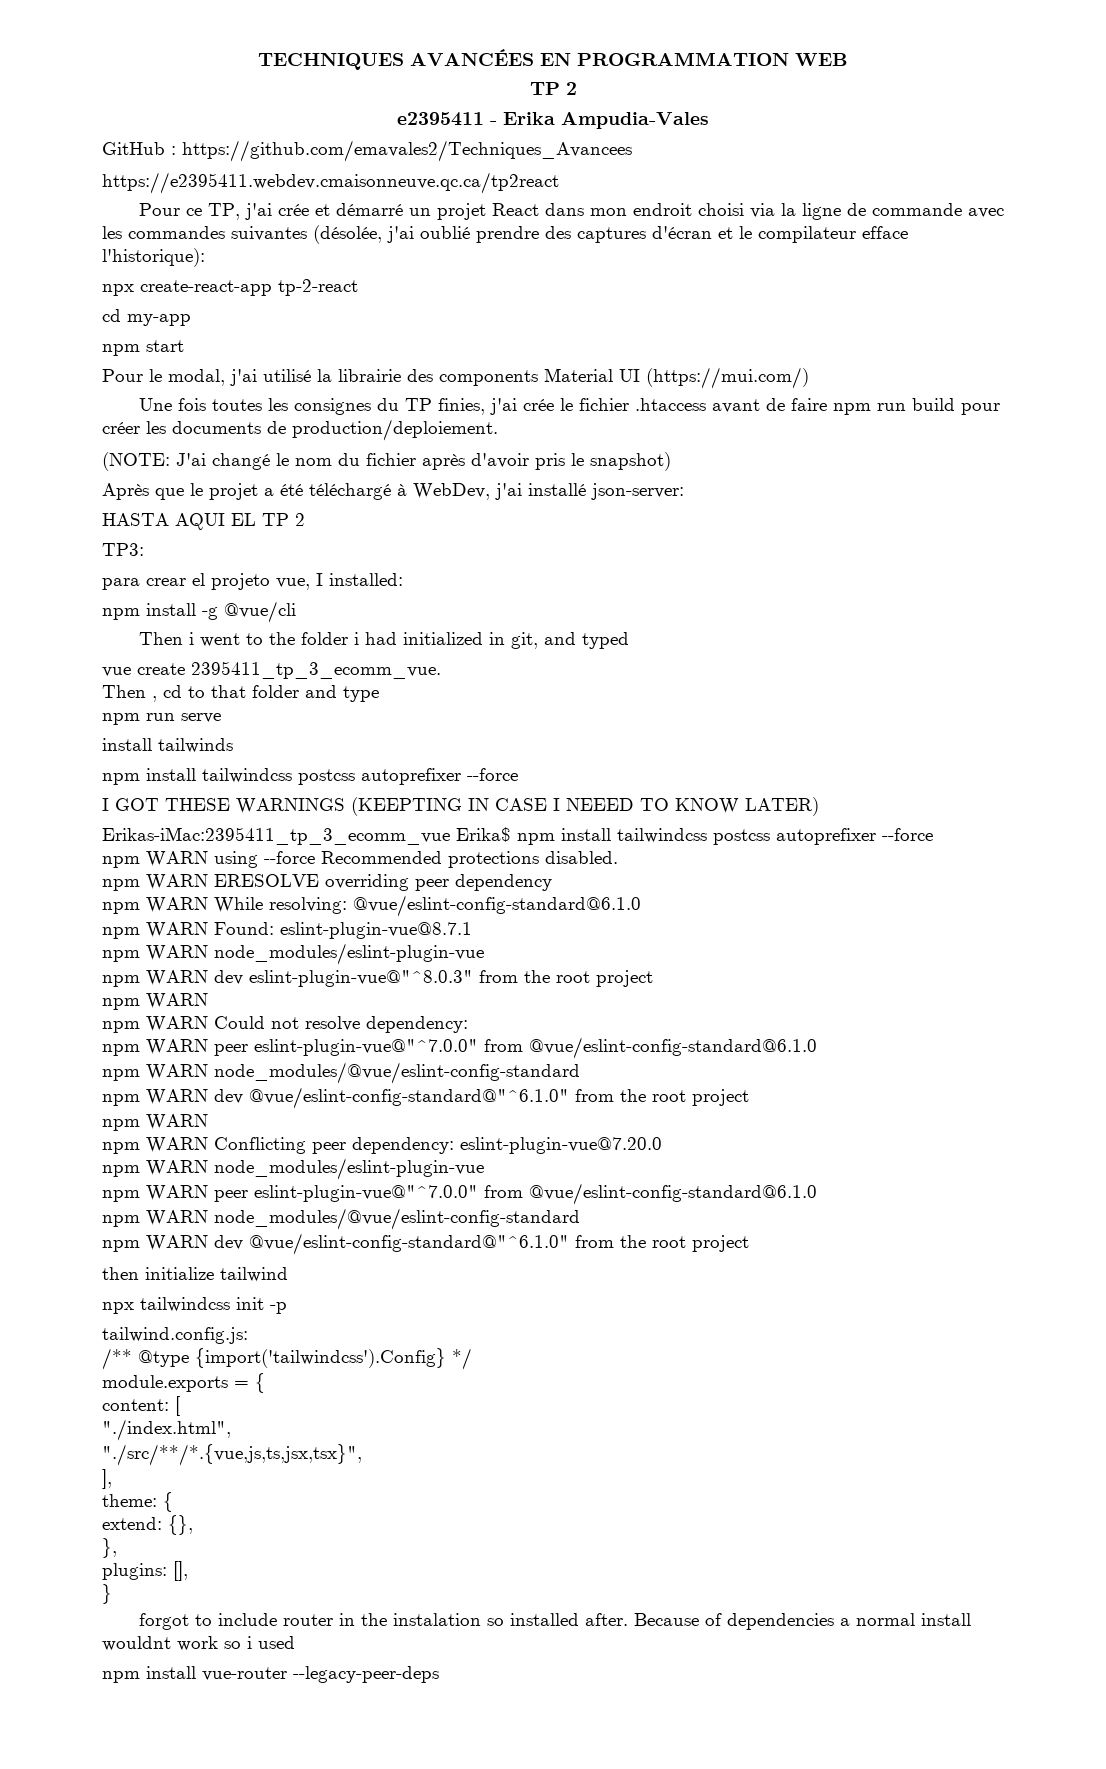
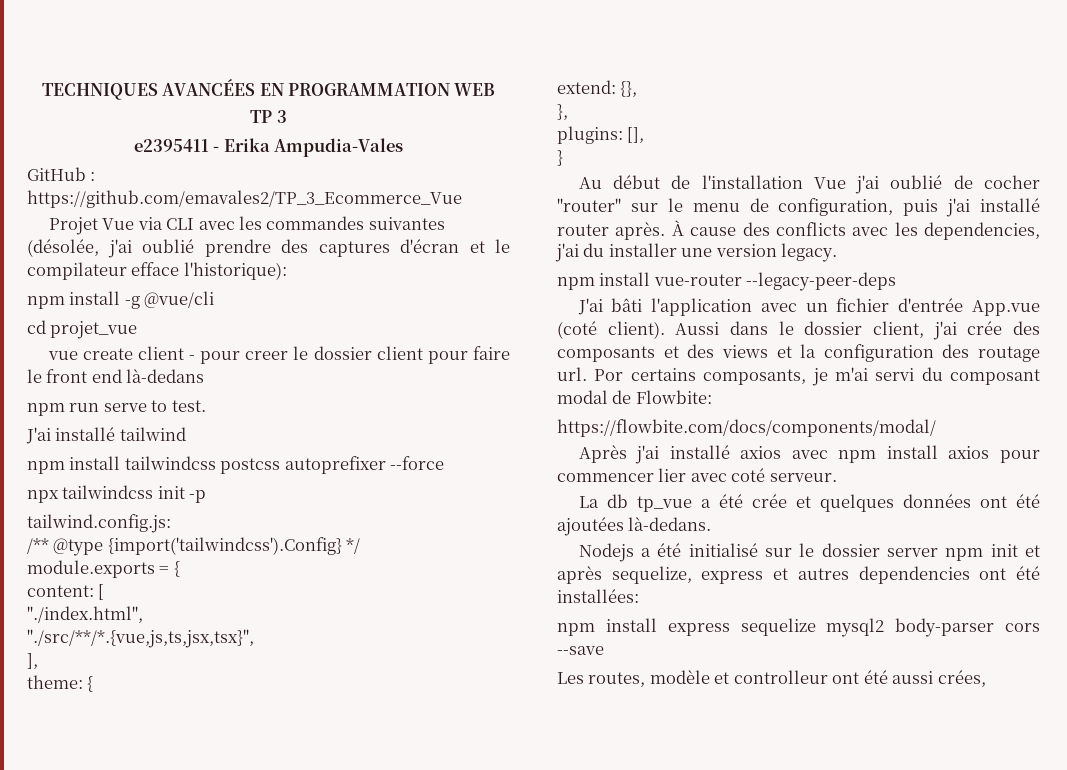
  TECHNIQUES AVANCÉES EN PROGRAMMATION WEB
- TP 2
+ TP 3
- GitHub : https://github.com/emavales2/Techniques_Avancees
- https://e2395411.webdev.cmaisonneuve.qc.ca/tp2react
- Pour ce TP, j'ai crée et démarré un projet React dans mon endroit choisi via la ligne de commande avec les commandes suivantes (désolée, j'ai oublié prendre des captures d'écran et le compilateur efface l'historique):
+ GitHub : https://github.com/emavales2/TP_3_Ecommerce_Vue
+ Projet Vue via CLI avec les commandes suivantes (désolée, j'ai oublié prendre des captures d'écran et le compilateur efface l'historique):
- npx create-react-app tp-2-react
- cd my-app
- npm start
- Pour le modal, j'ai utilisé la librairie des components Material UI (https://mui.com/)
- Une fois toutes les consignes du TP finies, j'ai crée le fichier .htaccess avant de faire npm run build pour créer les documents de production/deploiement.
- (NOTE: J'ai changé le nom du fichier après d'avoir pris le snapshot)
- Après que le projet a été téléchargé à WebDev, j'ai installé json-server:
- HASTA AQUI EL TP 2
- TP3:
- para crear el projeto vue, I installed:
  npm install -g @vue/cli
- Then i went to the folder i had initialized in git, and typed
- vue create 2395411_tp_3_ecomm_vue.
- Then , cd to that folder and type
- npm run serve
- install tailwinds
+ cd projet_vue
+ vue create client - pour creer le dossier client pour faire le front end là-dedans
+ npm run serve to test.
+ J'ai installé tailwind
  npm install tailwindcss postcss autoprefixer --force
- I GOT THESE WARNINGS (KEEPTING IN CASE I NEEED TO KNOW LATER)
- Erikas-iMac:2395411_tp_3_ecomm_vue Erika$ npm install tailwindcss postcss autoprefixer --force
- npm WARN using --force Recommended protections disabled.
- npm WARN ERESOLVE overriding peer dependency
- npm WARN While resolving: @vue/eslint-config-standard@6.1.0
- npm WARN Found: eslint-plugin-vue@8.7.1
- npm WARN node_modules/eslint-plugin-vue
- npm WARN dev eslint-plugin-vue@"^8.0.3" from the root project
- npm WARN
- npm WARN Could not resolve dependency:
- npm WARN peer eslint-plugin-vue@"^7.0.0" from @vue/eslint-config-standard@6.1.0
- npm WARN node_modules/@vue/eslint-config-standard
- npm WARN dev @vue/eslint-config-standard@"^6.1.0" from the root project
- npm WARN
- npm WARN Conflicting peer dependency: eslint-plugin-vue@7.20.0
- npm WARN node_modules/eslint-plugin-vue
- npm WARN peer eslint-plugin-vue@"^7.0.0" from @vue/eslint-config-standard@6.1.0
- npm WARN node_modules/@vue/eslint-config-standard
- npm WARN dev @vue/eslint-config-standard@"^6.1.0" from the root project
- then initialize tailwind
- forgot to include router in the instalation so installed after. Because of dependencies a normal install wouldnt work so i used
+ Au début de l'installation Vue j'ai oublié de cocher "router" sur le menu de configuration, puis j'ai installé router après. À cause des conflicts avec les dependencies, j'ai du installer une version legacy.
  npm install vue-router --legacy-peer-deps
+ J'ai bâti l'application avec un fichier d'entrée App.vue (coté client). Aussi dans le dossier client, j'ai crée des composants et des views et la configuration des routage url. Por certains composants, je m'ai servi du composant modal de Flowbite:
+ https://flowbite.com/docs/components/modal/
+ Après j'ai installé axios avec npm install axios pour commencer lier avec coté serveur.
+ La db tp_vue a été crée et quelques données ont été ajoutées là-dedans.
+ Nodejs a été initialisé sur le dossier server npm init et après sequelize, express et autres dependencies ont été installées:
+ npm install express sequelize mysql2 body-parser cors --save
+ Les routes, modèle et controlleur ont été aussi crées,

